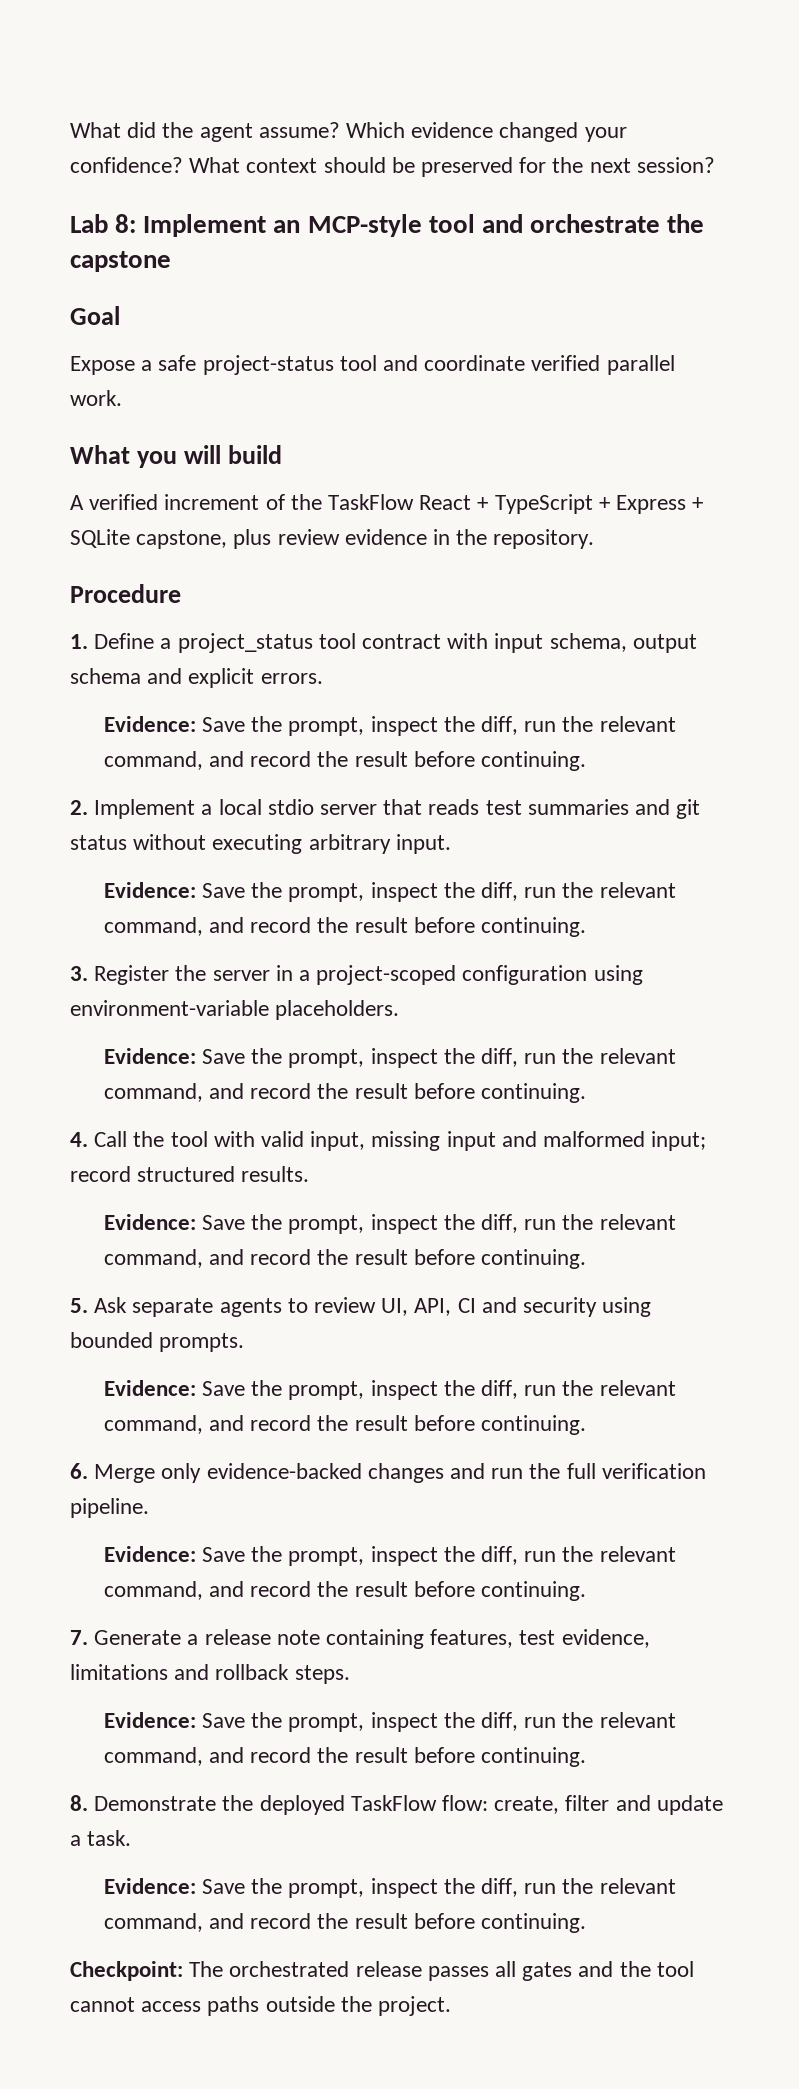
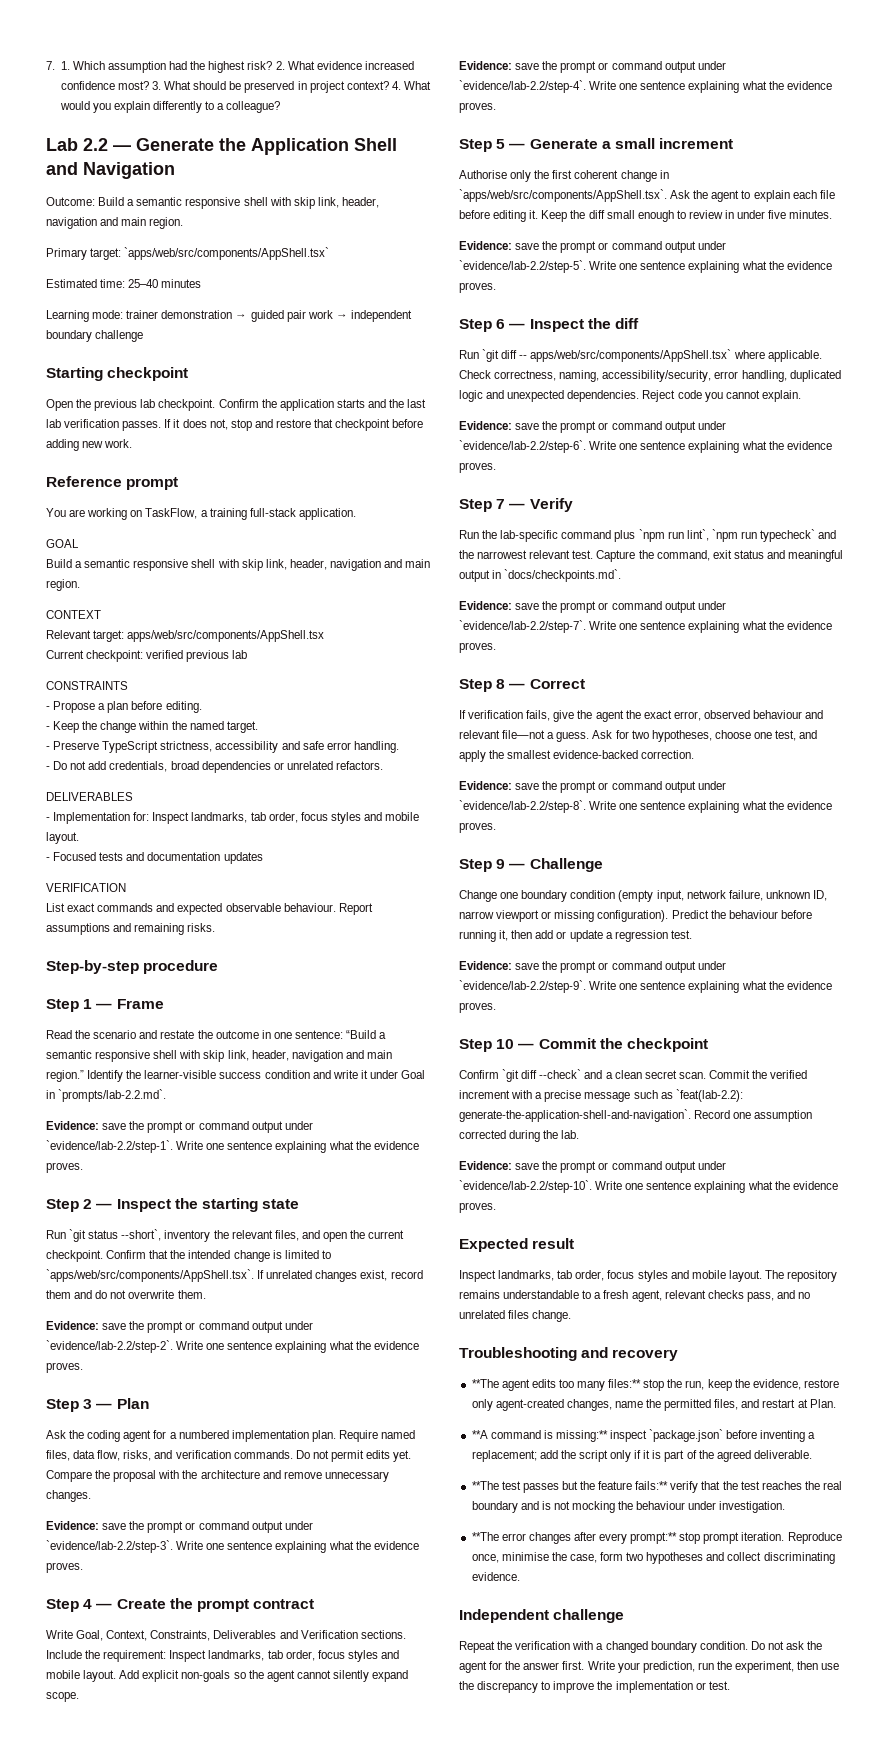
- What did the agent assume? Which evidence changed your confidence? What context should be preserved for the next session?
- Lab 8: Implement an MCP-style tool and orchestrate the capstone
- Goal
- Expose a safe project-status tool and coordinate verified parallel work.
- What you will build
- A verified increment of the TaskFlow React + TypeScript + Express + SQLite capstone, plus review evidence in the repository.
- Procedure
- 1. Define a project_status tool contract with input schema, output schema and explicit errors.
- Evidence: Save the prompt, inspect the diff, run the relevant command, and record the result before continuing.
- 2. Implement a local stdio server that reads test summaries and git status without executing arbitrary input.
- Evidence: Save the prompt, inspect the diff, run the relevant command, and record the result before continuing.
- 3. Register the server in a project-scoped configuration using environment-variable placeholders.
- Evidence: Save the prompt, inspect the diff, run the relevant command, and record the result before continuing.
- 4. Call the tool with valid input, missing input and malformed input; record structured results.
- Evidence: Save the prompt, inspect the diff, run the relevant command, and record the result before continuing.
- 5. Ask separate agents to review UI, API, CI and security using bounded prompts.
- Evidence: Save the prompt, inspect the diff, run the relevant command, and record the result before continuing.
- 6. Merge only evidence-backed changes and run the full verification pipeline.
- Evidence: Save the prompt, inspect the diff, run the relevant command, and record the result before continuing.
- 7. Generate a release note containing features, test evidence, limitations and rollback steps.
- Evidence: Save the prompt, inspect the diff, run the relevant command, and record the result before continuing.
- 8. Demonstrate the deployed TaskFlow flow: create, filter and update a task.
- Evidence: Save the prompt, inspect the diff, run the relevant command, and record the result before continuing.
- Checkpoint: The orchestrated release passes all gates and the tool cannot access paths outside the project.
+ 7. 1. Which assumption had the highest risk? 2. What evidence increased confidence most? 3. What should be preserved in project context? 4. What would you explain differently to a colleague?
+ Lab 2.2 — Generate the Application Shell and Navigation
+ Outcome: Build a semantic responsive shell with skip link, header, navigation and main region.
+ Primary target: `apps/web/src/components/AppShell.tsx`
+ Estimated time: 25–40 minutes
+ Learning mode: trainer demonstration → guided pair work → independent boundary challenge
+ Starting checkpoint
+ Open the previous lab checkpoint. Confirm the application starts and the last lab verification passes. If it does not, stop and restore that checkpoint before adding new work.
+ Reference prompt
+ You are working on TaskFlow, a training full-stack application.
+ GOAL
+ Build a semantic responsive shell with skip link, header, navigation and main region.
+ CONTEXT
+ Relevant target: apps/web/src/components/AppShell.tsx
+ Current checkpoint: verified previous lab
+ CONSTRAINTS
+ - Propose a plan before editing.
+ - Keep the change within the named target.
+ - Preserve TypeScript strictness, accessibility and safe error handling.
+ - Do not add credentials, broad dependencies or unrelated refactors.
+ DELIVERABLES
+ - Implementation for: Inspect landmarks, tab order, focus styles and mobile layout.
+ - Focused tests and documentation updates
+ VERIFICATION
+ List exact commands and expected observable behaviour. Report assumptions and remaining risks.
+ Step-by-step procedure
+ Step 1 — Frame
+ Read the scenario and restate the outcome in one sentence: “Build a semantic responsive shell with skip link, header, navigation and main region.” Identify the learner-visible success condition and write it under Goal in `prompts/lab-2.2.md`.
+ Evidence: save the prompt or command output under `evidence/lab-2.2/step-1`. Write one sentence explaining what the evidence proves.
+ Step 2 — Inspect the starting state
+ Run `git status --short`, inventory the relevant files, and open the current checkpoint. Confirm that the intended change is limited to `apps/web/src/components/AppShell.tsx`. If unrelated changes exist, record them and do not overwrite them.
+ Evidence: save the prompt or command output under `evidence/lab-2.2/step-2`. Write one sentence explaining what the evidence proves.
+ Step 3 — Plan
+ Ask the coding agent for a numbered implementation plan. Require named files, data flow, risks, and verification commands. Do not permit edits yet. Compare the proposal with the architecture and remove unnecessary changes.
+ Evidence: save the prompt or command output under `evidence/lab-2.2/step-3`. Write one sentence explaining what the evidence proves.
+ Step 4 — Create the prompt contract
+ Write Goal, Context, Constraints, Deliverables and Verification sections. Include the requirement: Inspect landmarks, tab order, focus styles and mobile layout. Add explicit non-goals so the agent cannot silently expand scope.
+ Evidence: save the prompt or command output under `evidence/lab-2.2/step-4`. Write one sentence explaining what the evidence proves.
+ Step 5 — Generate a small increment
+ Authorise only the first coherent change in `apps/web/src/components/AppShell.tsx`. Ask the agent to explain each file before editing it. Keep the diff small enough to review in under five minutes.
+ Evidence: save the prompt or command output under `evidence/lab-2.2/step-5`. Write one sentence explaining what the evidence proves.
+ Step 6 — Inspect the diff
+ Run `git diff -- apps/web/src/components/AppShell.tsx` where applicable. Check correctness, naming, accessibility/security, error handling, duplicated logic and unexpected dependencies. Reject code you cannot explain.
+ Evidence: save the prompt or command output under `evidence/lab-2.2/step-6`. Write one sentence explaining what the evidence proves.
+ Step 7 — Verify
+ Run the lab-specific command plus `npm run lint`, `npm run typecheck` and the narrowest relevant test. Capture the command, exit status and meaningful output in `docs/checkpoints.md`.
+ Evidence: save the prompt or command output under `evidence/lab-2.2/step-7`. Write one sentence explaining what the evidence proves.
+ Step 8 — Correct
+ If verification fails, give the agent the exact error, observed behaviour and relevant file—not a guess. Ask for two hypotheses, choose one test, and apply the smallest evidence-backed correction.
+ Evidence: save the prompt or command output under `evidence/lab-2.2/step-8`. Write one sentence explaining what the evidence proves.
+ Step 9 — Challenge
+ Change one boundary condition (empty input, network failure, unknown ID, narrow viewport or missing configuration). Predict the behaviour before running it, then add or update a regression test.
+ Evidence: save the prompt or command output under `evidence/lab-2.2/step-9`. Write one sentence explaining what the evidence proves.
+ Step 10 — Commit the checkpoint
+ Confirm `git diff --check` and a clean secret scan. Commit the verified increment with a precise message such as `feat(lab-2.2): generate-the-application-shell-and-navigation`. Record one assumption corrected during the lab.
+ Evidence: save the prompt or command output under `evidence/lab-2.2/step-10`. Write one sentence explaining what the evidence proves.
+ Expected result
+ Inspect landmarks, tab order, focus styles and mobile layout. The repository remains understandable to a fresh agent, relevant checks pass, and no unrelated files change.
+ Troubleshooting and recovery
+ **The agent edits too many files:** stop the run, keep the evidence, restore only agent-created changes, name the permitted files, and restart at Plan.
+ **A command is missing:** inspect `package.json` before inventing a replacement; add the script only if it is part of the agreed deliverable.
+ **The test passes but the feature fails:** verify that the test reaches the real boundary and is not mocking the behaviour under investigation.
+ **The error changes after every prompt:** stop prompt iteration. Reproduce once, minimise the case, form two hypotheses and collect discriminating evidence.
+ Independent challenge
+ Repeat the verification with a changed boundary condition. Do not ask the agent for the answer first. Write your prediction, run the experiment, then use the discrepancy to improve the implementation or test.

